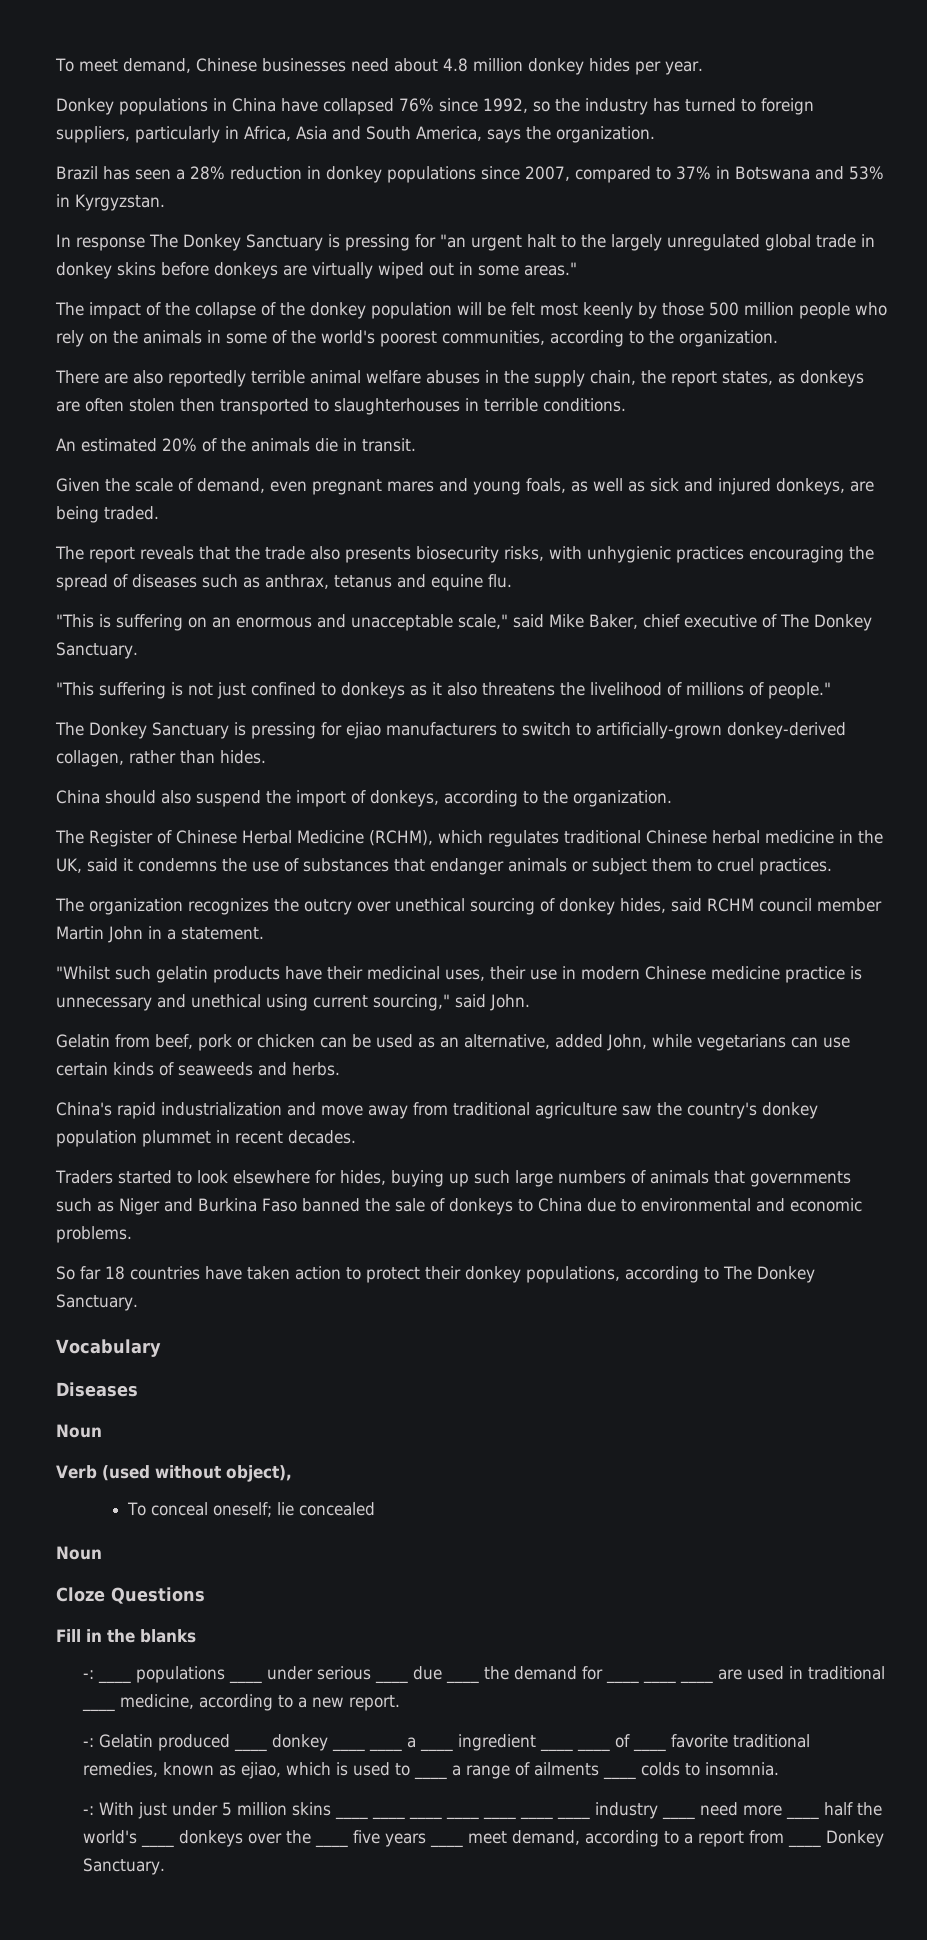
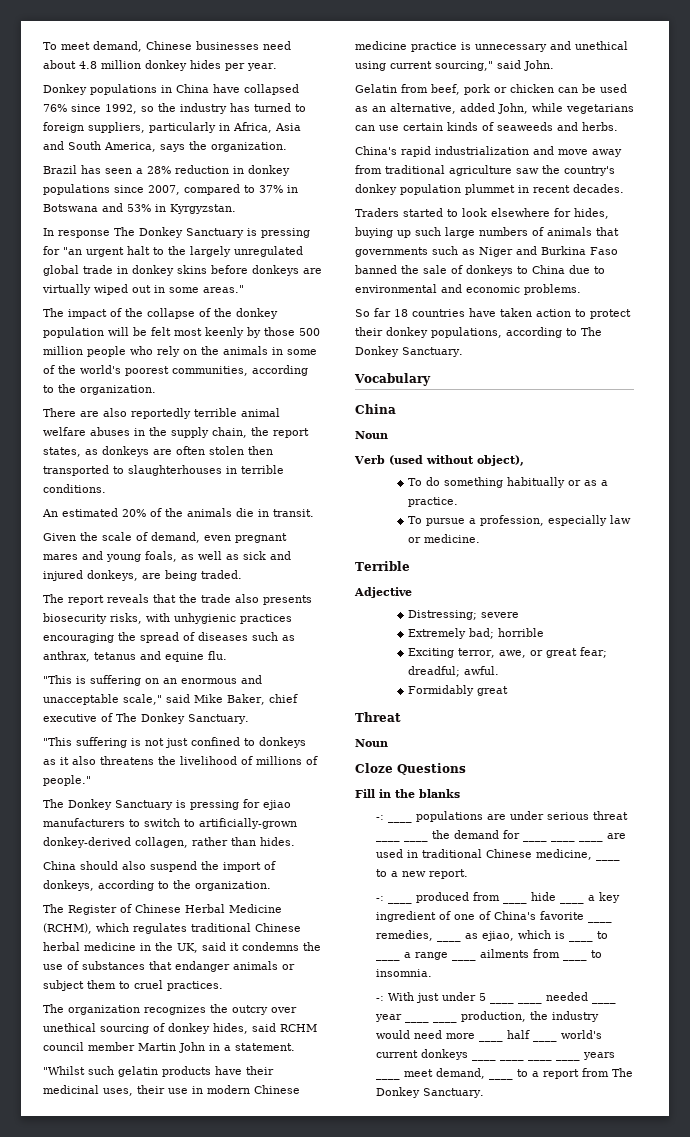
  Vocabulary
- Diseases
+ China
- To conceal oneself; lie concealed
+ To do something habitually or as a practice.
+ To pursue a profession, especially law or medicine.
+ Terrible
+ Adjective
+ Distressing; severe
+ Extremely bad; horrible
+ Exciting terror, awe, or great fear; dreadful; awful.
+ Formidably great
+ Threat
- -: ____ populations ____ under serious ____ due ____ the demand for ____ ____ ____ are used in traditional ____ medicine, according to a new report.
+ -: ____ populations are under serious threat ____ ____ the demand for ____ ____ ____ are used in traditional Chinese medicine, ____ to a new report.
- -: Gelatin produced ____ donkey ____ ____ a ____ ingredient ____ ____ of ____ favorite traditional remedies, known as ejiao, which is used to ____ a range of ailments ____ colds to insomnia.
+ -: ____ produced from ____ hide ____ a key ingredient of one of China's favorite ____ remedies, ____ as ejiao, which is ____ to ____ a range ____ ailments from ____ to insomnia.
- -: With just under 5 million skins ____ ____ ____ ____ ____ ____ ____ industry ____ need more ____ half the world's ____ donkeys over the ____ five years ____ meet demand, according to a report from ____ Donkey Sanctuary.
+ -: With just under 5 ____ ____ needed ____ year ____ ____ production, the industry would need more ____ half ____ world's current donkeys ____ ____ ____ ____ years ____ meet demand, ____ to a report from The Donkey Sanctuary.

